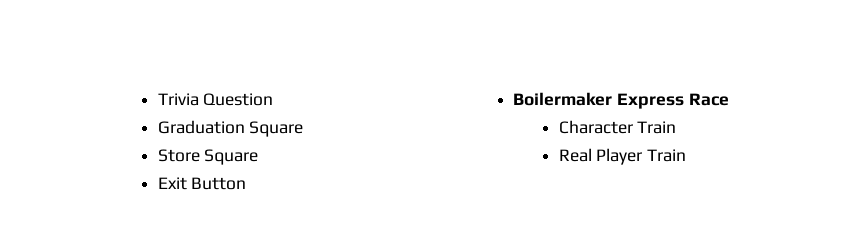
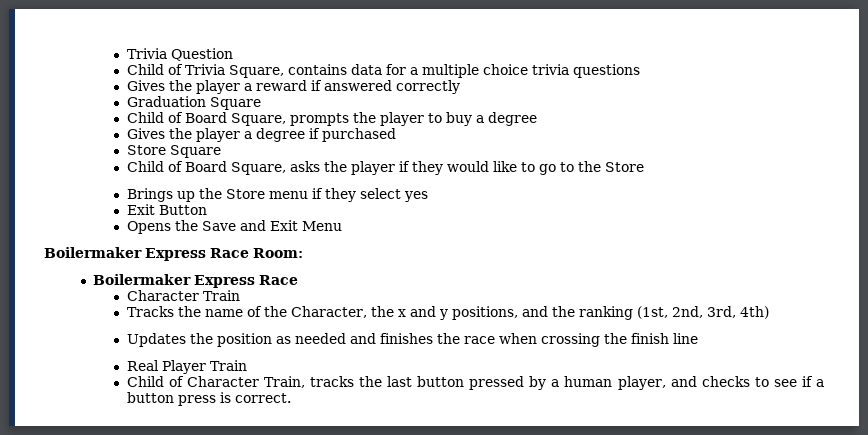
+ Child of Trivia Square, contains data for a multiple choice trivia questions
+ Gives the player a reward if answered correctly
  Graduation Square
+ Child of Board Square, prompts the player to buy a degree
+ Gives the player a degree if purchased
  Store Square
+ Child of Board Square, asks the player if they would like to go to the Store
+ Brings up the Store menu if they select yes
  Exit Button
+ Opens the Save and Exit Menu
+ Boilermaker Express Race Room:
+ Tracks the name of the Character, the x and y positions, and the ranking (1st, 2nd, 3rd, 4th)
+ Updates the position as needed and finishes the race when crossing the finish line
  Real Player Train
+ Child of Character Train, tracks the last button pressed by a human player, and checks to see if a button press is correct.

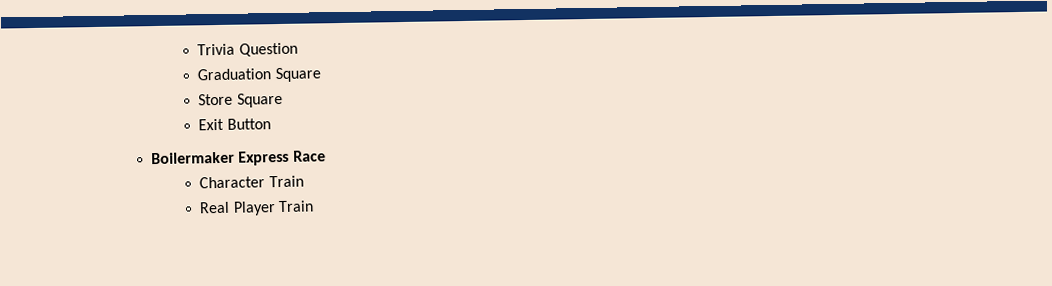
- Child of Trivia Square, contains data for a multiple choice trivia questions
- Gives the player a reward if answered correctly
  Graduation Square
- Child of Board Square, prompts the player to buy a degree
- Gives the player a degree if purchased
  Store Square
- Child of Board Square, asks the player if they would like to go to the Store
- Brings up the Store menu if they select yes
  Exit Button
- Opens the Save and Exit Menu
- Boilermaker Express Race Room:
- Tracks the name of the Character, the x and y positions, and the ranking (1st, 2nd, 3rd, 4th)
- Updates the position as needed and finishes the race when crossing the finish line
  Real Player Train
- Child of Character Train, tracks the last button pressed by a human player, and checks to see if a button press is correct.

